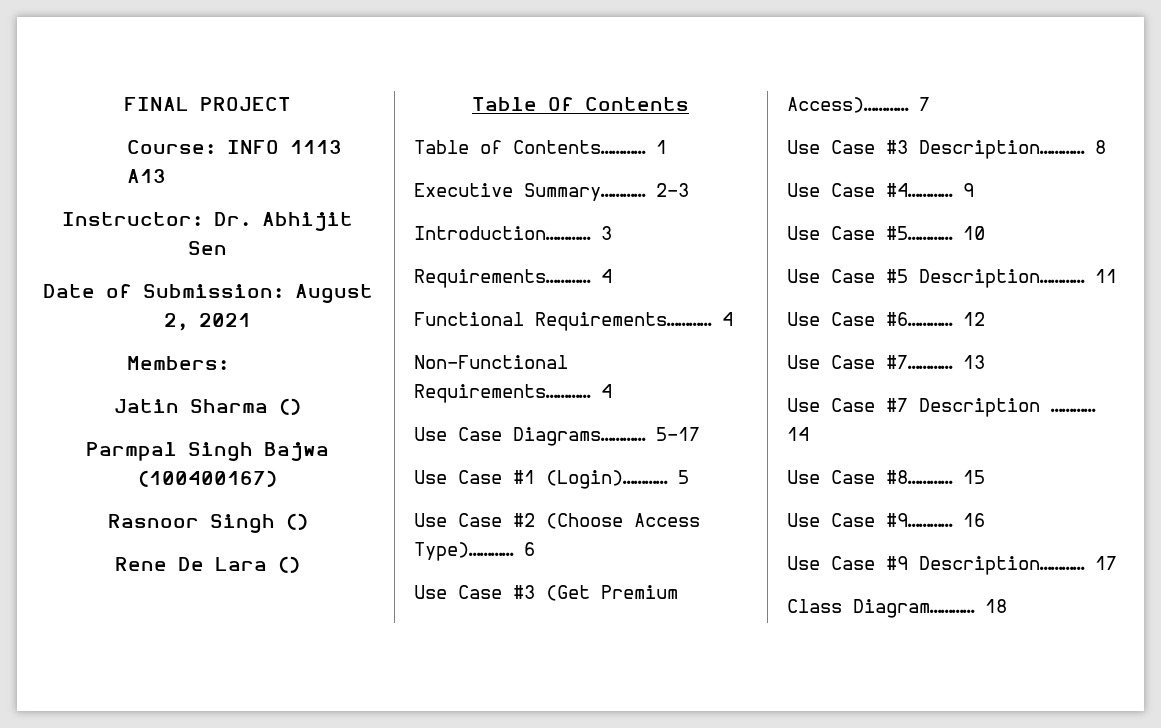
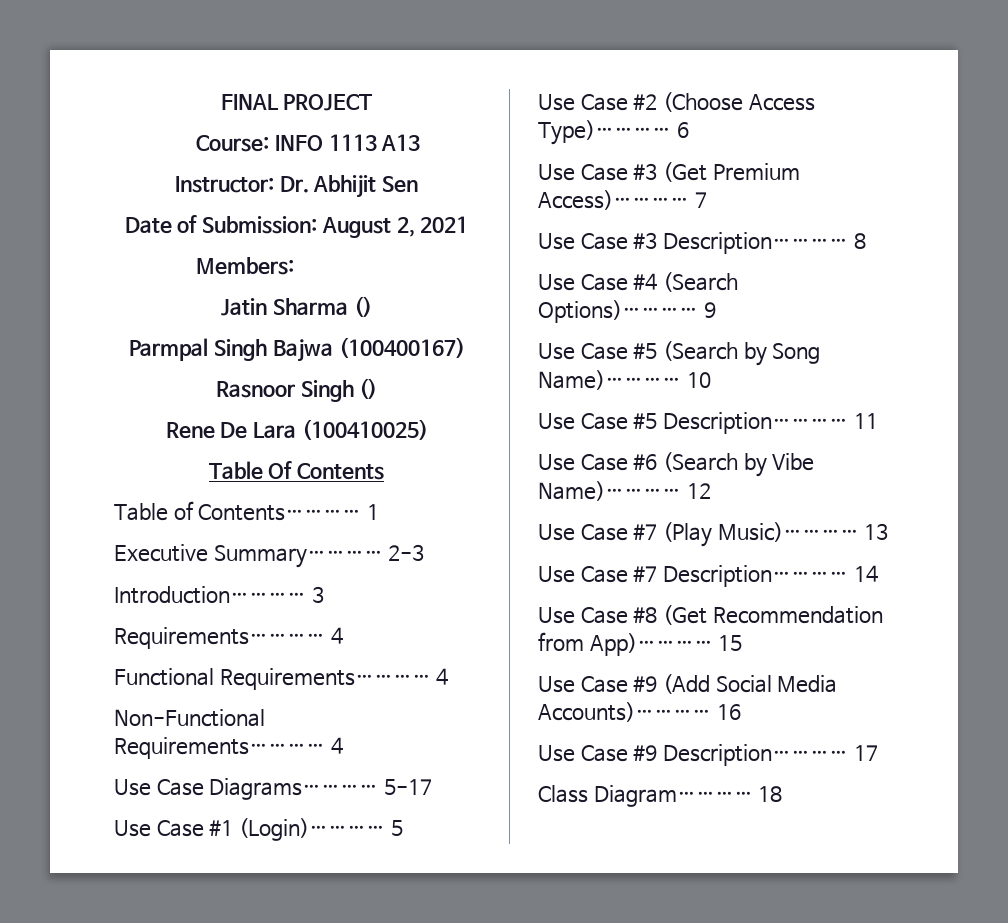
- Rene De Lara ()
+ Rene De Lara (100410025)
- Use Case #4…………
+ Use Case #4 (Search Options)…………
- Use Case #5…………
+ Use Case #5 (Search by Song Name)…………
- Use Case #6…………
+ Use Case #6 (Search by Vibe Name)…………
- Use Case #7…………
+ Use Case #7 (Play Music)…………
- Use Case #7 Description …………
+ Use Case #7 Description…………
- Use Case #8………… 15
- Use Case #9…………
+ Use Case #8 (Get Recommendation from App)………… 15
+ Use Case #9 (Add Social Media Accounts)…………

